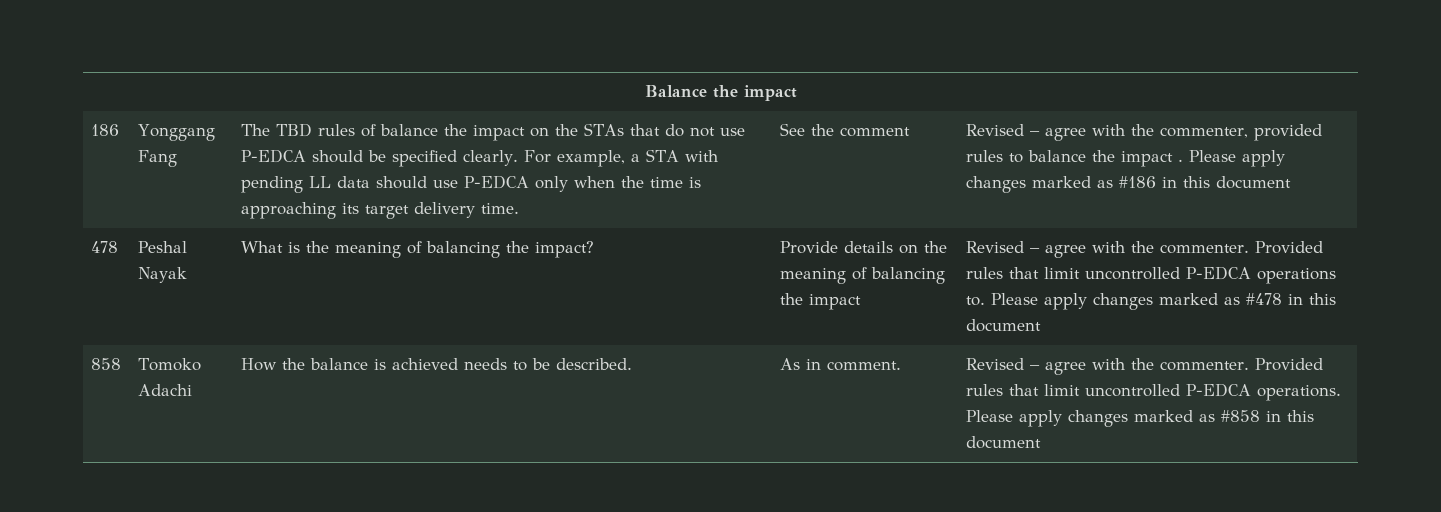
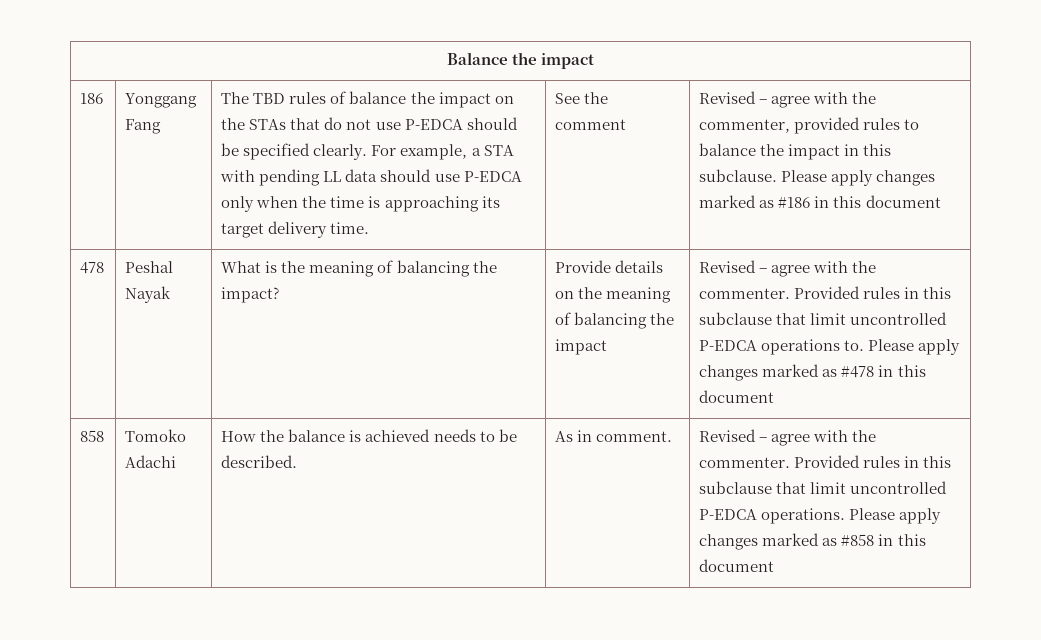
- Revised – agree with the commenter, provided rules to balance the impact .
+ Revised – agree with the commenter, provided rules to balance the impact in this subclause.
- Provided rules that limit uncontrolled P-EDCA operations to.
+ Provided rules in this subclause that limit uncontrolled P-EDCA operations to.
- 858 | Tomoko Adachi | How the balance is achieved needs to be described. | As in comment. | Revised – agree with the commenter. Provided rules that limit uncontrolled P-EDCA operations. Please apply changes marked as #858 in this document
+ 858 | Tomoko Adachi | How the balance is achieved needs to be described. | As in comment. | Revised – agree with the commenter. Provided rules in this subclause that limit uncontrolled P-EDCA operations. Please apply changes marked as #858 in this document

